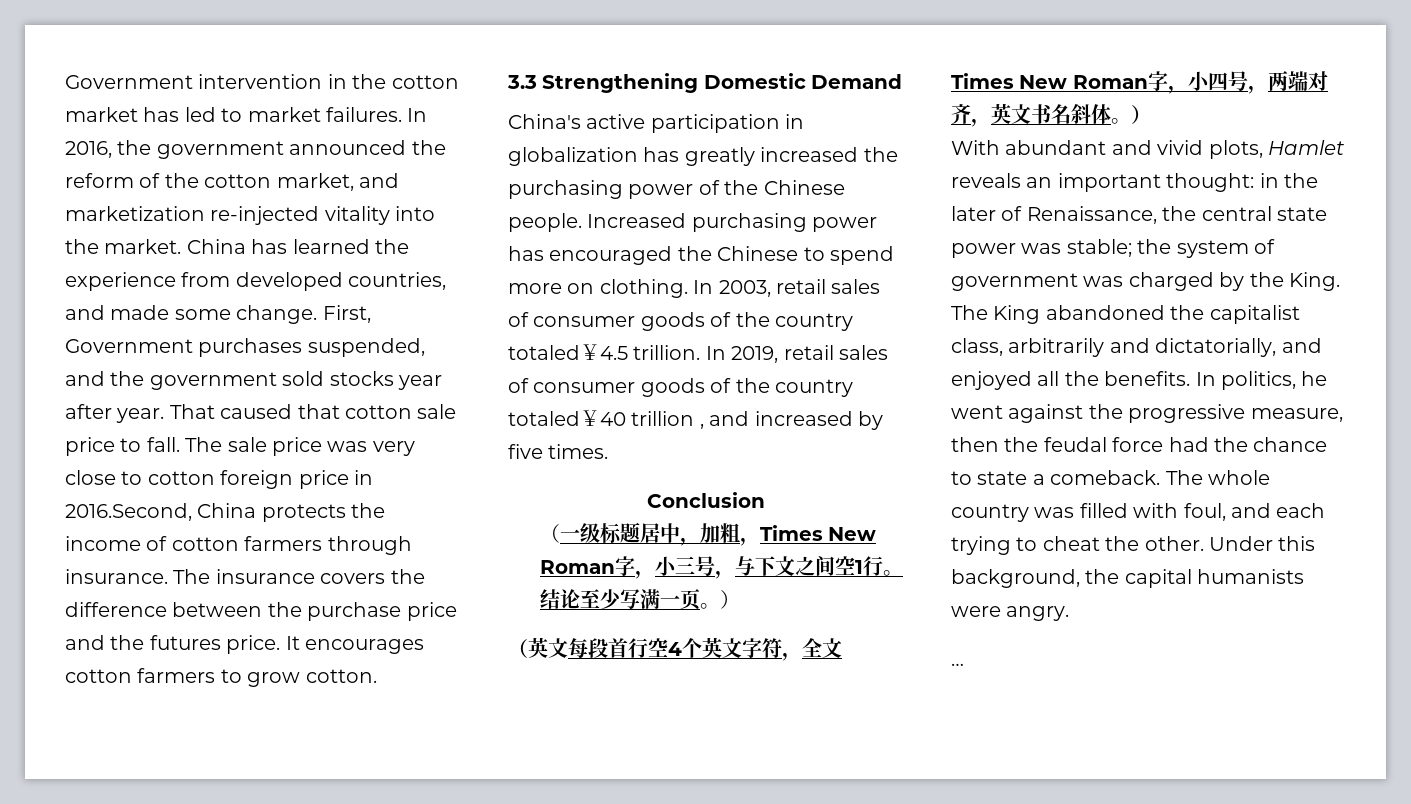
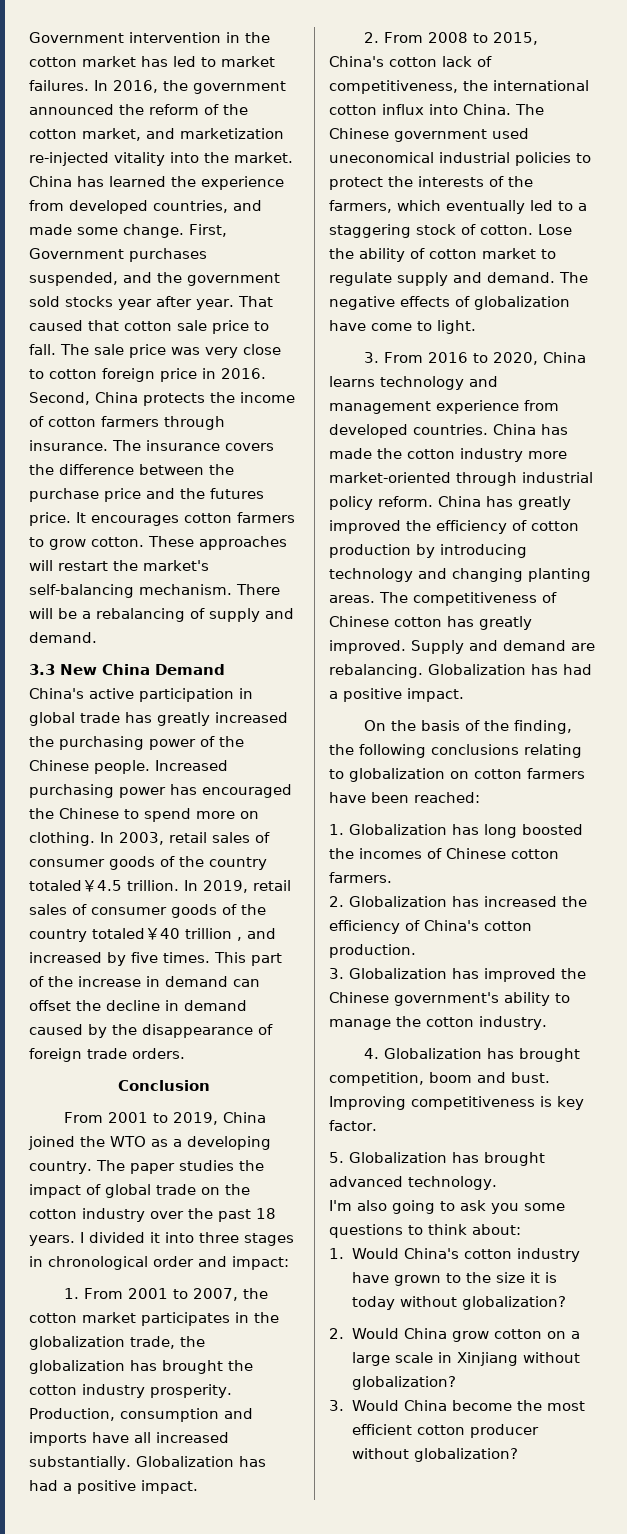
- The sale price was very close to cotton foreign price in 2016.Second, China protects the income of cotton farmers through insurance.
+ The sale price was very close to cotton foreign price in 2016. Second, China protects the income of cotton farmers through insurance.
+ These approaches will restart the market's self-balancing mechanism. There will be a rebalancing of supply and demand.
- 3.3 Strengthening Domestic Demand
+ 3.3 New China Demand
- China's active participation in globalization has greatly increased the purchasing power of the Chinese people.
+ China's active participation in global trade has greatly increased the purchasing power of the Chinese people.
- In 2019, retail sales of consumer goods of the country totaled￥40 trillion , and increased by five times.
+ In 2019, retail sales of consumer goods of the country totaled￥40 trillion , and increased by five times. This part of the increase in demand can offset the decline in demand caused by the disappearance of foreign trade orders.
  Conclusion
- （一级标题居中，加粗，Times New Roman字，小三号，与下文之间空1行。结论至少写满一页。）
- （英文每段首行空4个英文字符，全文Times New Roman字，小四号，两端对齐，英文书名斜体。）
- With abundant and vivid plots, Hamlet reveals an important thought: in the later of Renaissance, the central state power was stable; the system of government was charged by the King. The King abandoned the capitalist class, arbitrarily and dictatorially, and enjoyed all the benefits. In politics, he went against the progressive measure, then the feudal force had the chance to state a comeback. The whole country was filled with foul, and each trying to cheat the other. Under this background, the capital humanists were angry.
- …
+ From 2001 to 2019, China joined the WTO as a developing country. The paper studies the impact of global trade on the cotton industry over the past 18 years. I divided it into three stages in chronological order and impact:
+ 1. From 2001 to 2007, the cotton market participates in the globalization trade, the globalization has brought the cotton industry prosperity. Production, consumption and imports have all increased substantially. Globalization has had a positive impact.
+ 2. From 2008 to 2015, China's cotton lack of competitiveness, the international cotton influx into China. The Chinese government used uneconomical industrial policies to protect the interests of the farmers, which eventually led to a staggering stock of cotton. Lose the ability of cotton market to regulate supply and demand. The negative effects of globalization have come to light.
+ 3. From 2016 to 2020, China learns technology and management experience from developed countries. China has made the cotton industry more market-oriented through industrial policy reform. China has greatly improved the efficiency of cotton production by introducing technology and changing planting areas. The competitiveness of Chinese cotton has greatly improved. Supply and demand are rebalancing. Globalization has had a positive impact.
+ On the basis of the finding, the following conclusions relating to globalization on cotton farmers have been reached:
+ 1. Globalization has long boosted the incomes of Chinese cotton farmers.
+ 2. Globalization has increased the efficiency of China's cotton production.
+ 3. Globalization has improved the Chinese government's ability to manage the cotton industry.
+ 4. Globalization has brought competition, boom and bust. Improving competitiveness is key factor.
+ 5. Globalization has brought advanced technology.
+ I'm also going to ask you some questions to think about:
+ 1. Would China's cotton industry have grown to the size it is today without globalization?
+ 2. Would China grow cotton on a large scale in Xinjiang without globalization?
+ 3. Would China become the most efficient cotton producer without globalization?

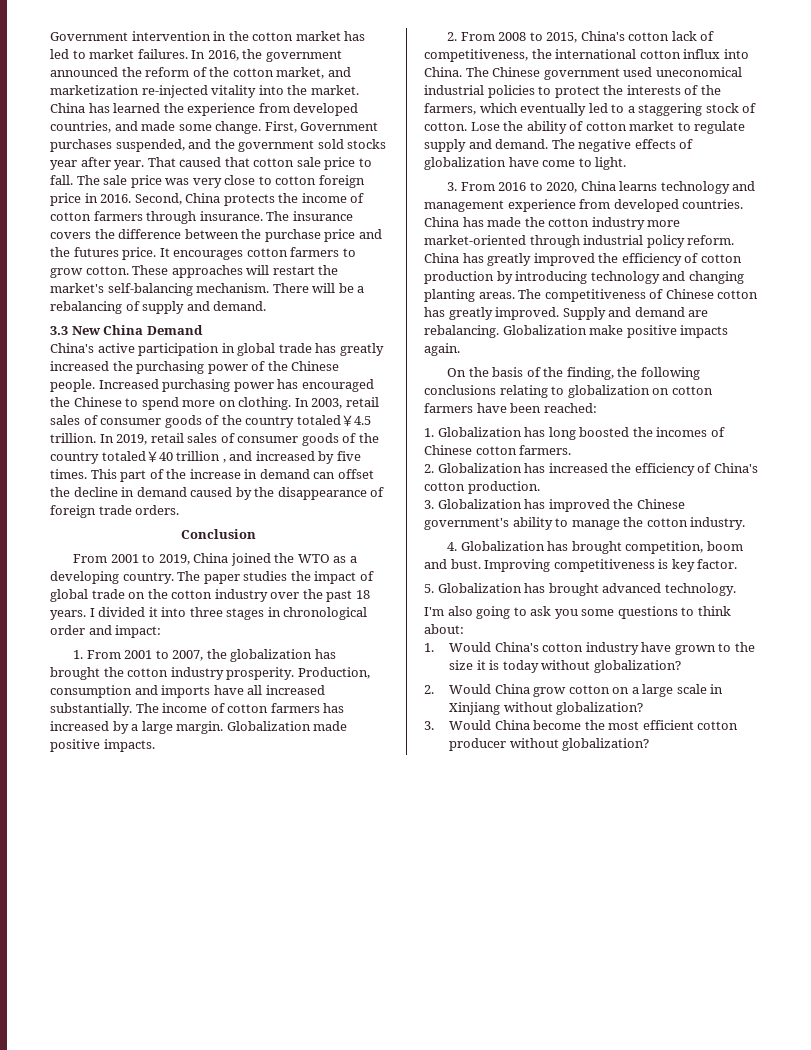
- 1. From 2001 to 2007, the cotton market participates in the globalization trade, the globalization has brought the cotton industry prosperity.
+ 1. From 2001 to 2007, the globalization has brought the cotton industry prosperity.
- Production, consumption and imports have all increased substantially. Globalization has had a positive impact.
+ Production, consumption and imports have all increased substantially. The income of cotton farmers has increased by a large margin. Globalization made positive impacts.
- Supply and demand are rebalancing. Globalization has had a positive impact.
+ Supply and demand are rebalancing. Globalization make positive impacts again.

